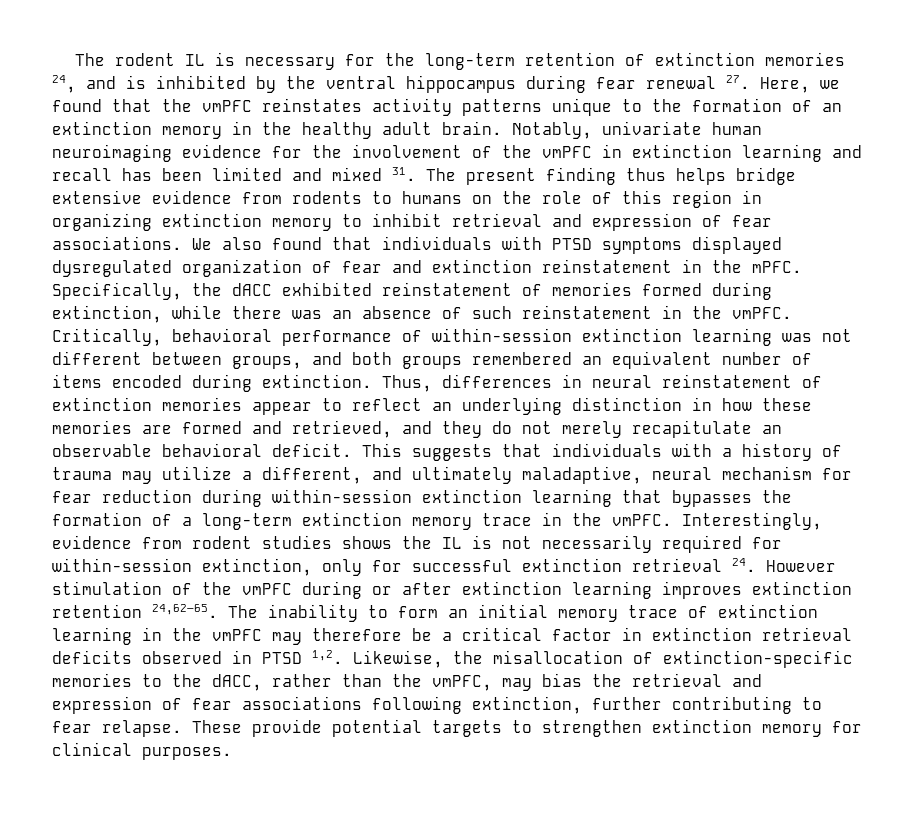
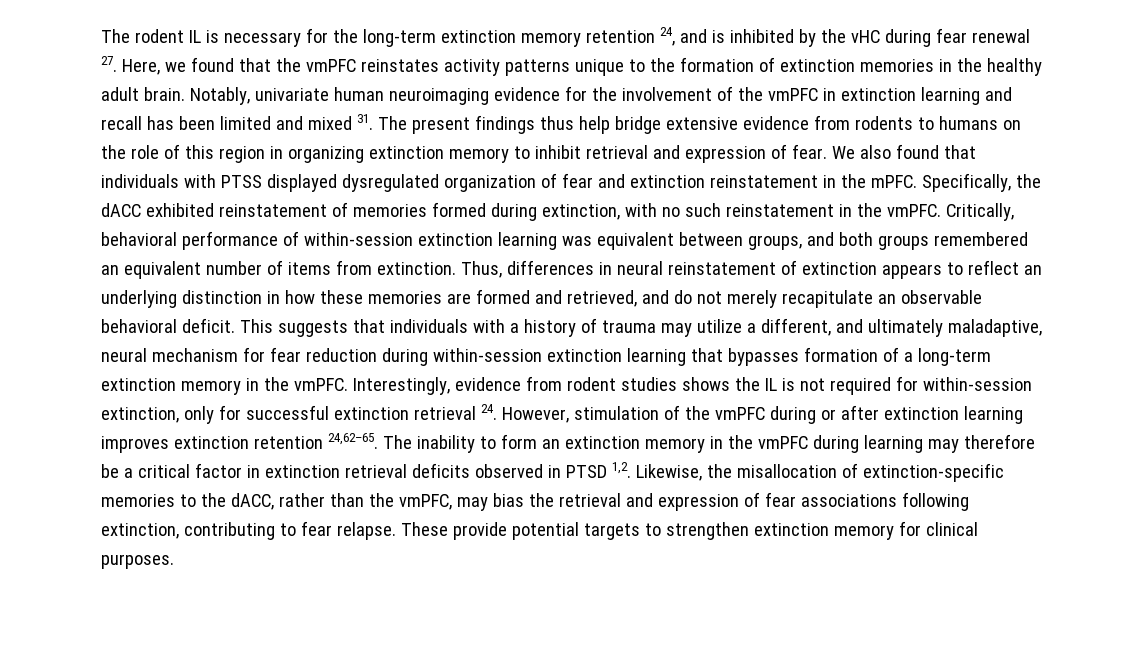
- The rodent IL is necessary for the long-term retention of extinction memories 24, and is inhibited by the ventral hippocampus during fear renewal 27. Here, we found that the vmPFC reinstates activity patterns unique to the formation of an extinction memory in the healthy adult brain.
+ The rodent IL is necessary for the long-term extinction memory retention 24, and is inhibited by the vHC during fear renewal 27. Here, we found that the vmPFC reinstates activity patterns unique to the formation of extinction memories in the healthy adult brain.
- Notably, univariate human neuroimaging evidence for the involvement of the vmPFC in extinction learning and recall has been limited and mixed 31. The present finding thus helps bridge extensive evidence from rodents to humans on the role of this region in organizing extinction memory to inhibit retrieval and expression of fear associations.
+ Notably, univariate human neuroimaging evidence for the involvement of the vmPFC in extinction learning and recall has been limited and mixed 31. The present findings thus help bridge extensive evidence from rodents to humans on the role of this region in organizing extinction memory to inhibit retrieval and expression of fear.
- We also found that individuals with PTSD symptoms displayed dysregulated organization of fear and extinction reinstatement in the mPFC.
+ We also found that individuals with PTSS displayed dysregulated organization of fear and extinction reinstatement in the mPFC.
- Specifically, the dACC exhibited reinstatement of memories formed during extinction, while there was an absence of such reinstatement in the vmPFC.
+ Specifically, the dACC exhibited reinstatement of memories formed during extinction, with no such reinstatement in the vmPFC.
- Critically, behavioral performance of within-session extinction learning was not different between groups, and both groups remembered an equivalent number of items encoded during extinction.
+ Critically, behavioral performance of within-session extinction learning was equivalent between groups, and both groups remembered an equivalent number of items from extinction.
- Thus, differences in neural reinstatement of extinction memories appear to reflect an underlying distinction in how these memories are formed and retrieved, and they do not merely recapitulate an observable behavioral deficit.
+ Thus, differences in neural reinstatement of extinction appears to reflect an underlying distinction in how these memories are formed and retrieved, and do not merely recapitulate an observable behavioral deficit.
- This suggests that individuals with a history of trauma may utilize a different, and ultimately maladaptive, neural mechanism for fear reduction during within-session extinction learning that bypasses the formation of a long-term extinction memory trace in the vmPFC.
+ This suggests that individuals with a history of trauma may utilize a different, and ultimately maladaptive, neural mechanism for fear reduction during within-session extinction learning that bypasses formation of a long-term extinction memory in the vmPFC.
- Interestingly, evidence from rodent studies shows the IL is not necessarily required for within-session extinction, only for successful extinction retrieval 24. However stimulation of the vmPFC during or after extinction learning improves extinction retention 24,62–65.
+ Interestingly, evidence from rodent studies shows the IL is not required for within-session extinction, only for successful extinction retrieval 24. However, stimulation of the vmPFC during or after extinction learning improves extinction retention 24,62–65.
- The inability to form an initial memory trace of extinction learning in the vmPFC may therefore be a critical factor in extinction retrieval deficits observed in PTSD 1,2.
+ The inability to form an extinction memory in the vmPFC during learning may therefore be a critical factor in extinction retrieval deficits observed in PTSD 1,2.
- Likewise, the misallocation of extinction-specific memories to the dACC, rather than the vmPFC, may bias the retrieval and expression of fear associations following extinction, further contributing to fear relapse.
+ Likewise, the misallocation of extinction-specific memories to the dACC, rather than the vmPFC, may bias the retrieval and expression of fear associations following extinction, contributing to fear relapse.

